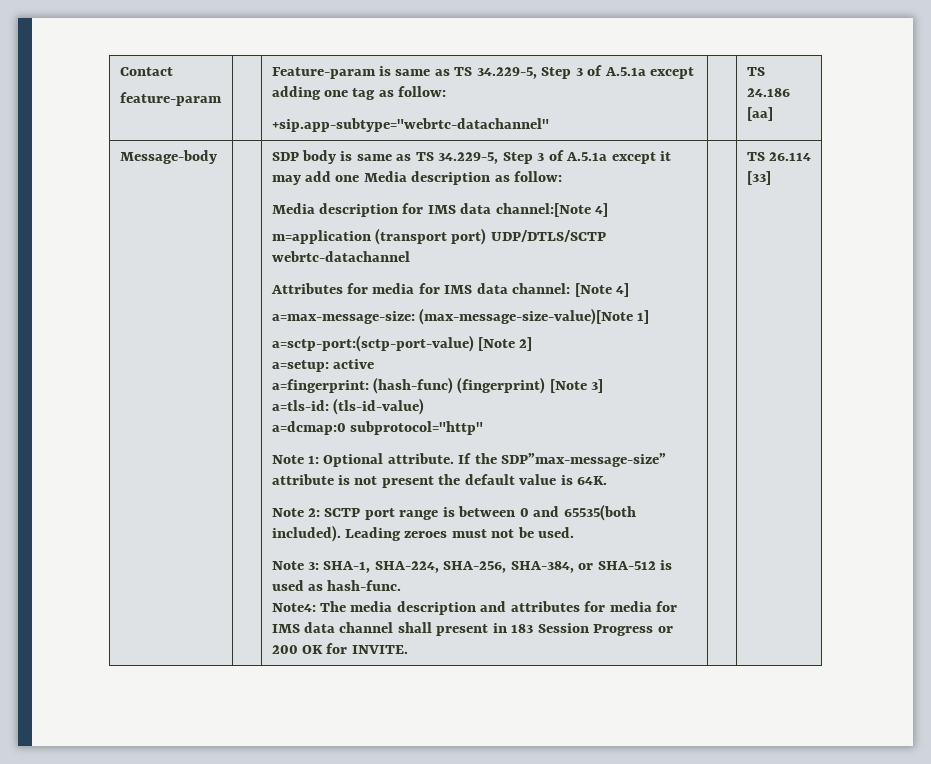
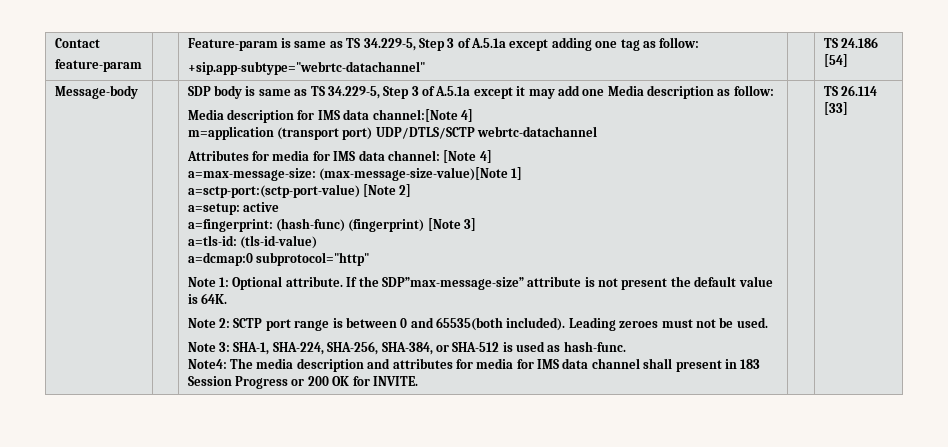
  Contact
  feature-param | | Feature-param is same as TS 34.229-5, Step 3 of A.5.1a except adding one tag as follow:
- +sip.app-subtype="webrtc-datachannel" | | TS 24.186 [aa]
+ +sip.app-subtype="webrtc-datachannel" | | TS 24.186 [54]

